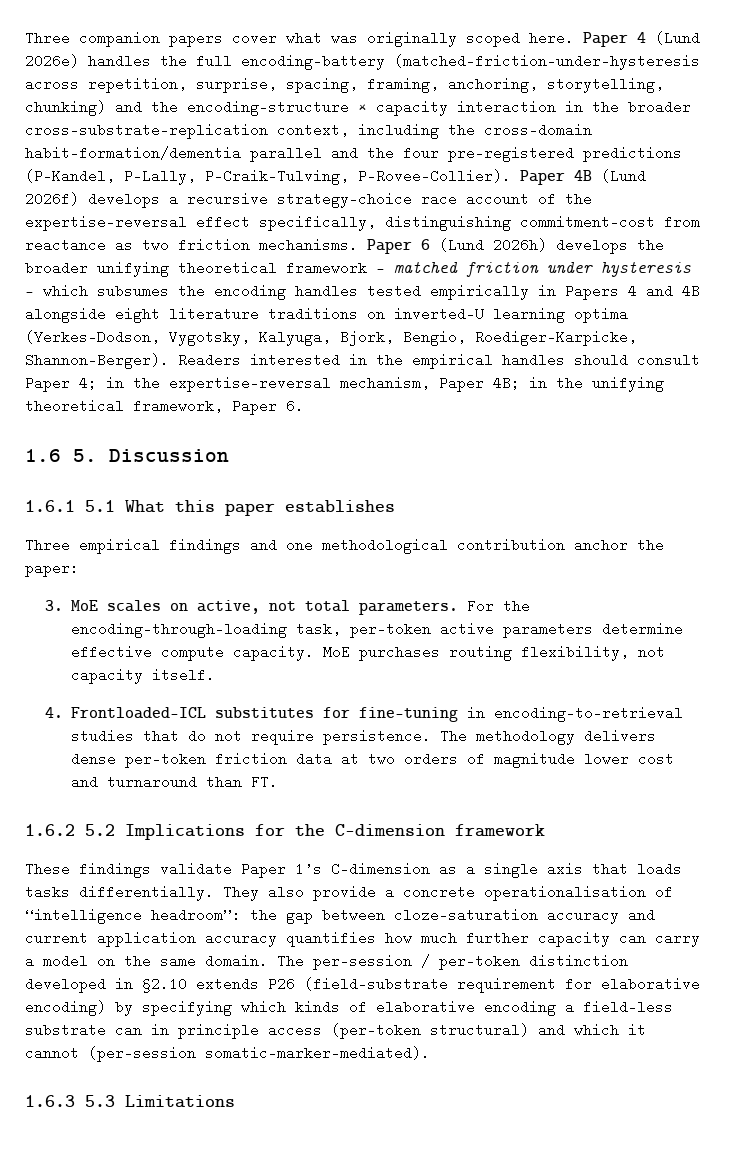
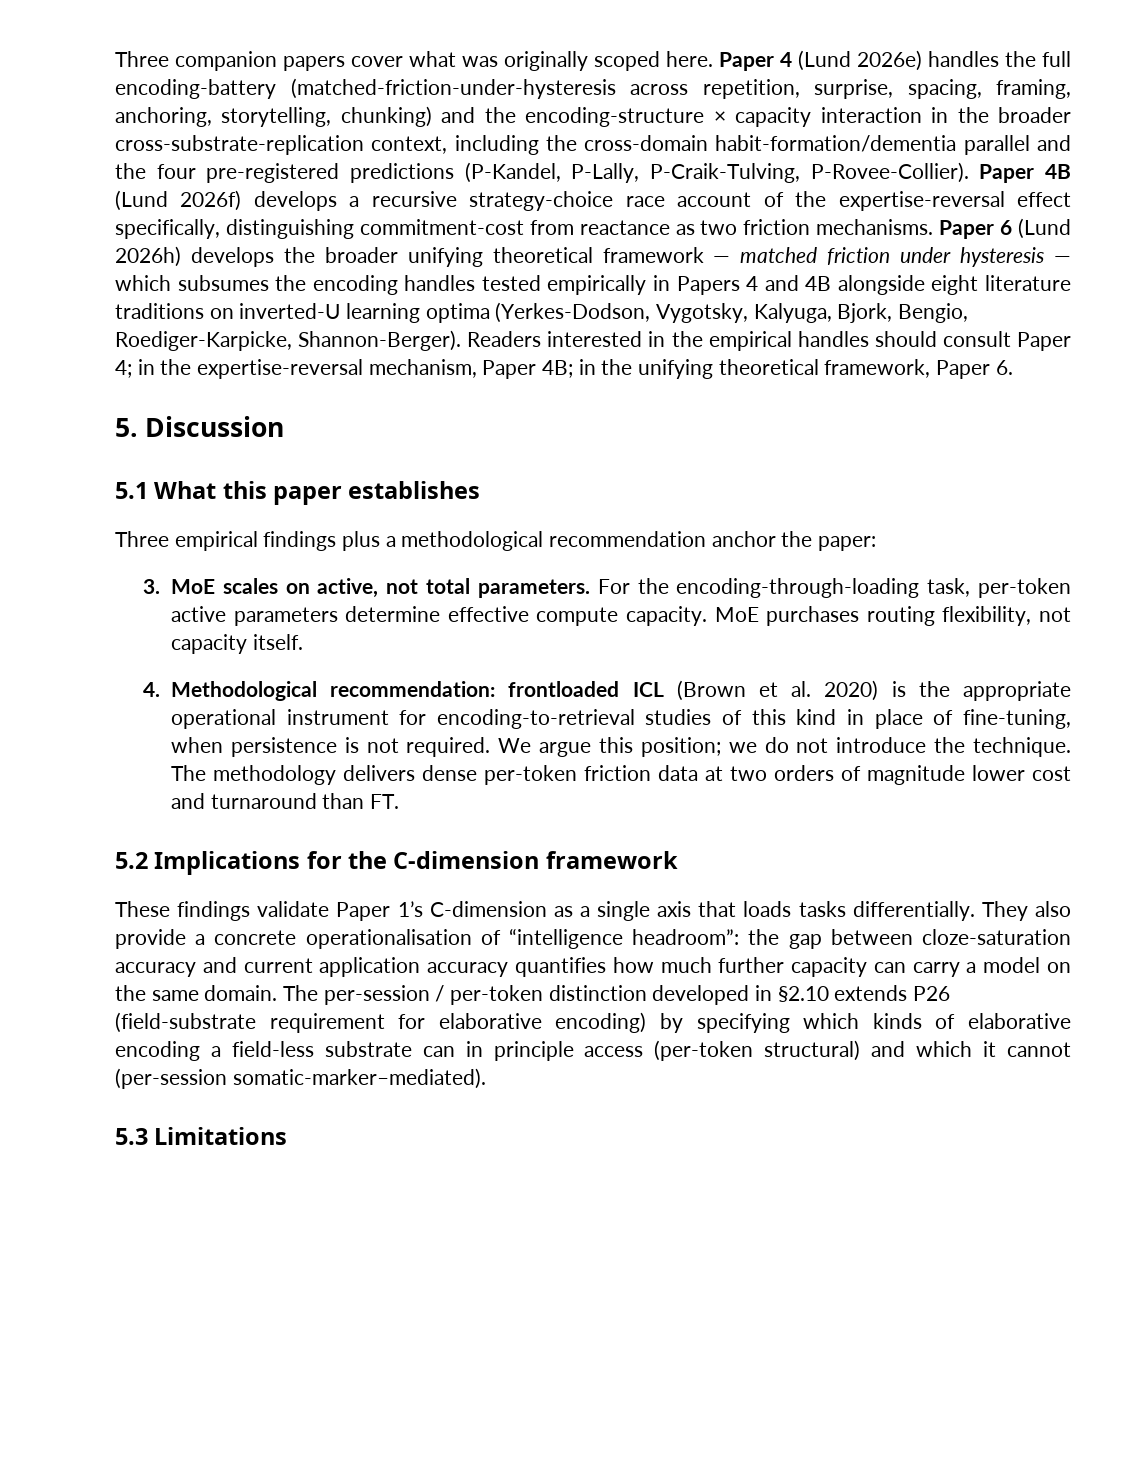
- 1.6 5. Discussion
+ 5. Discussion
- 1.6.1 5.1 What this paper establishes
+ 5.1 What this paper establishes
- Three empirical findings and one methodological contribution anchor the paper:
+ Three empirical findings plus a methodological recommendation anchor the paper:
- 4. Frontloaded-ICL substitutes for fine-tuning in encoding-to-retrieval studies that do not require persistence.
+ 4. Methodological recommendation: frontloaded ICL (Brown et al. 2020) is the appropriate operational instrument for encoding-to-retrieval studies of this kind in place of fine-tuning, when persistence is not required. We argue this position; we do not introduce the technique.
- 1.6.2 5.2 Implications for the C-dimension framework
+ 5.2 Implications for the C-dimension framework
- 1.6.3 5.3 Limitations
+ 5.3 Limitations

